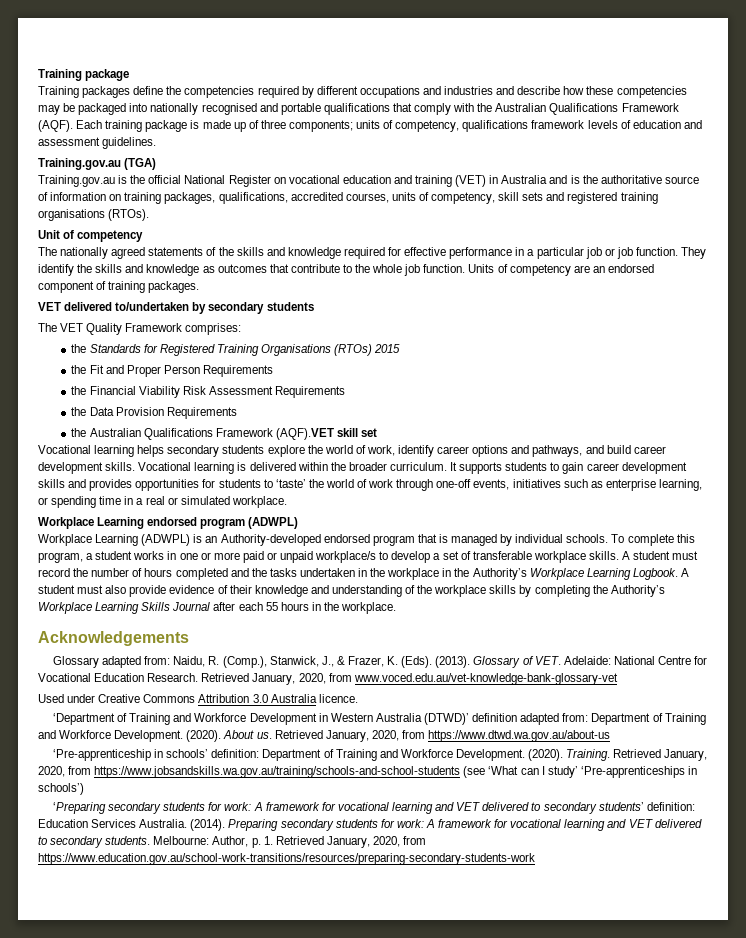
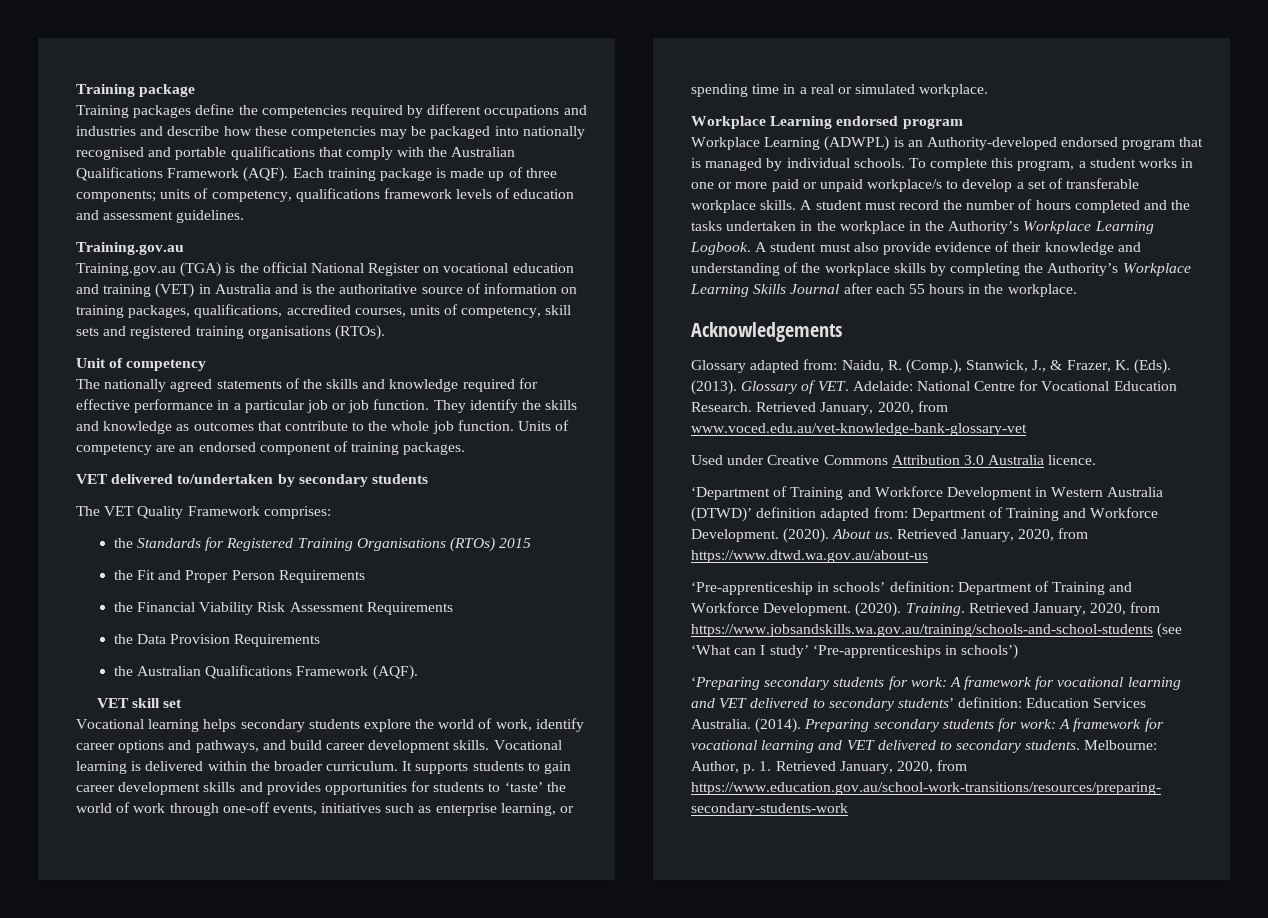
  Each training package is made up of three components; units of competency, qualifications framework levels of education and assessment guidelines.
- Training.gov.au (TGA)
- Training.gov.au is the official National Register on vocational education and training (VET) in Australia and is the authoritative source of information on training packages, qualifications, accredited courses, units of competency, skill sets and registered training organisations (RTOs).
+ Training.gov.au
+ Training.gov.au (TGA) is the official National Register on vocational education and training (VET) in Australia and is the authoritative source of information on training packages, qualifications, accredited courses, units of competency, skill sets and registered training organisations (RTOs).
  the Data Provision Requirements
- the Australian Qualifications Framework (AQF).VET skill set
+ the Australian Qualifications Framework (AQF).
+ VET skill set
- Workplace Learning endorsed program (ADWPL)
+ Workplace Learning endorsed program

